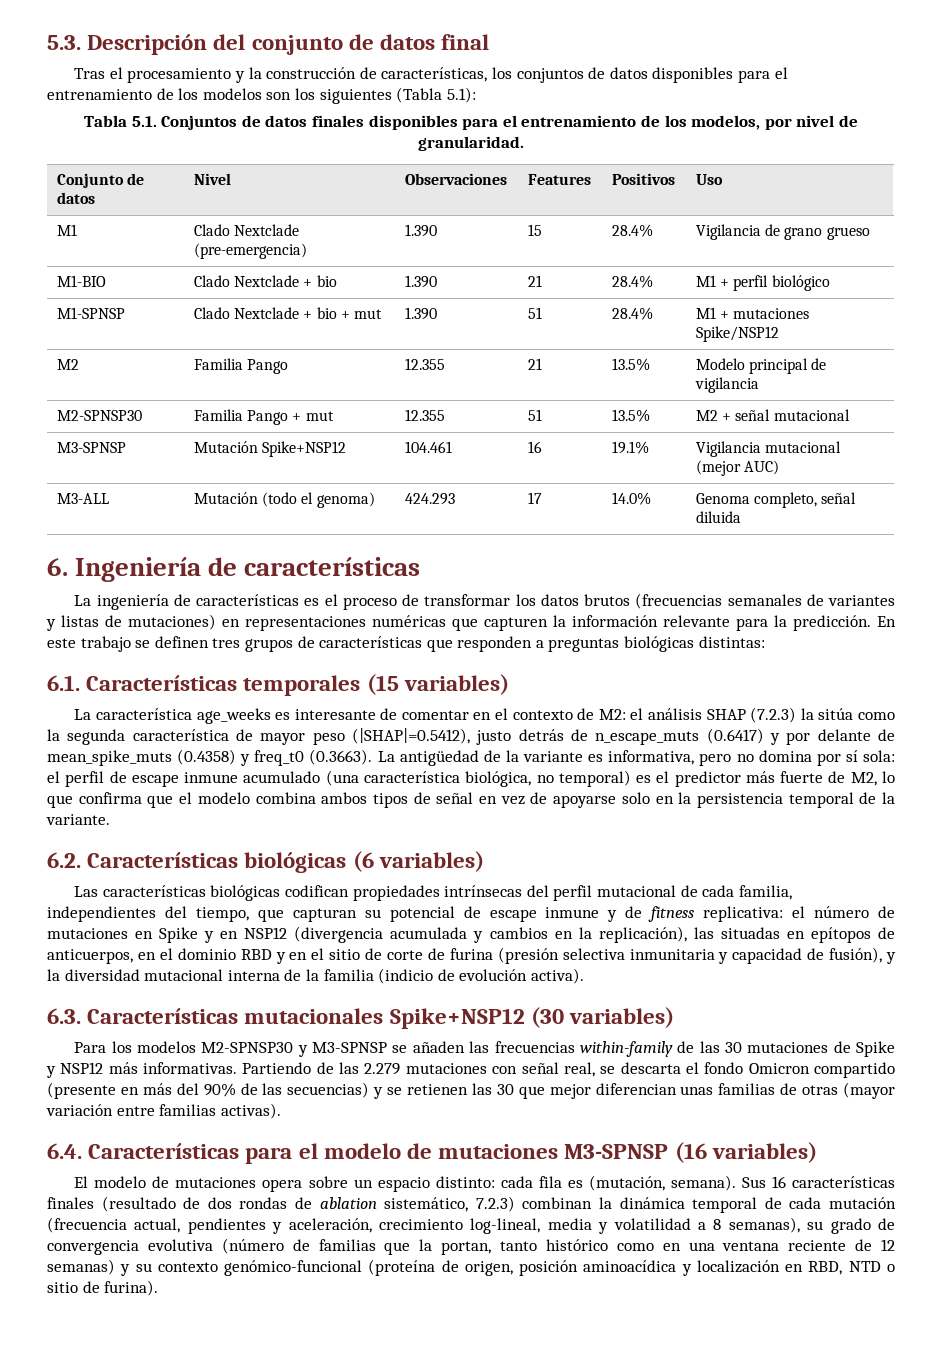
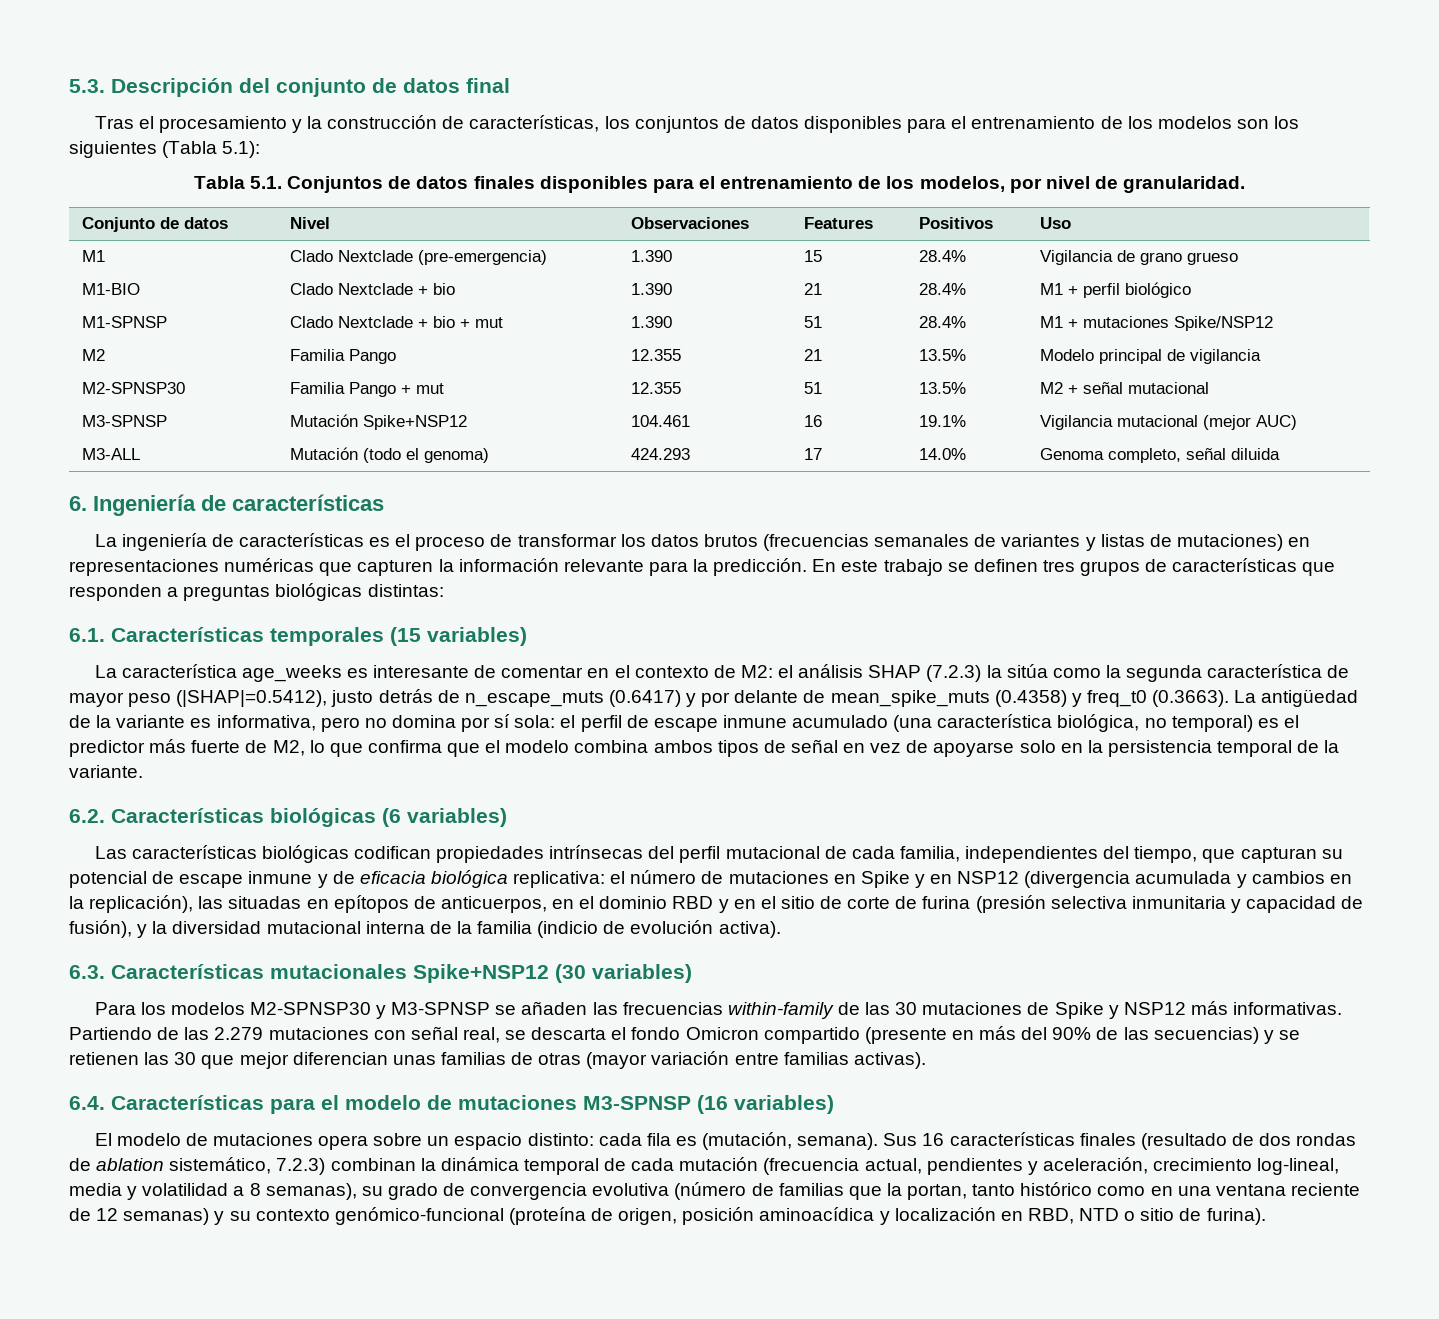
- Las características biológicas codifican propiedades intrínsecas del perfil mutacional de cada familia, independientes del tiempo, que capturan su potencial de escape inmune y de fitness replicativa:
+ Las características biológicas codifican propiedades intrínsecas del perfil mutacional de cada familia, independientes del tiempo, que capturan su potencial de escape inmune y de eficacia biológica replicativa:

